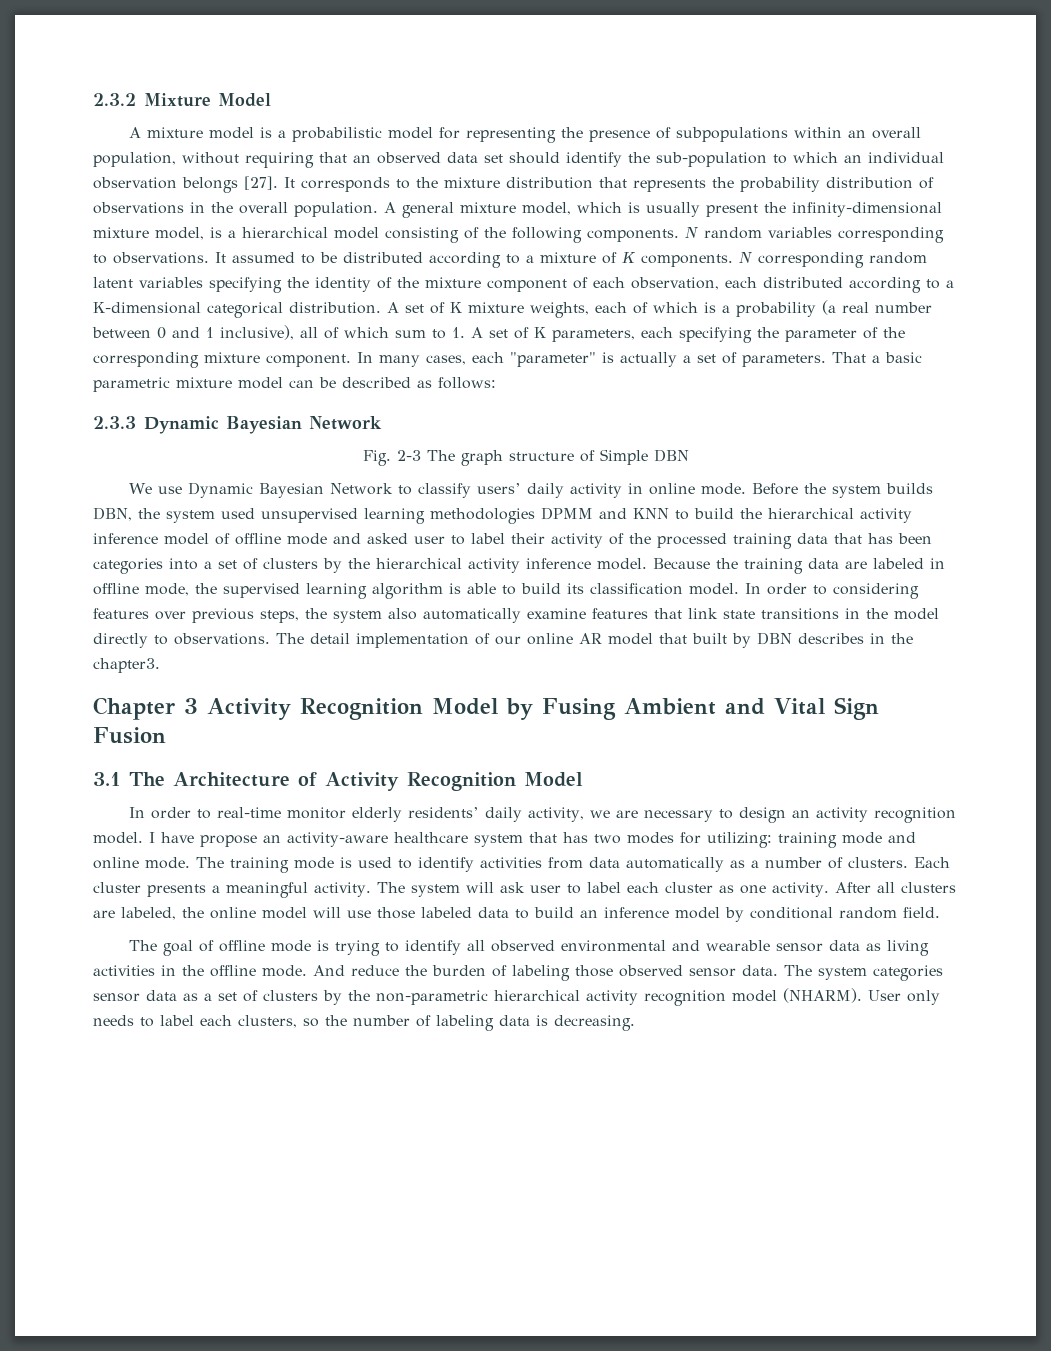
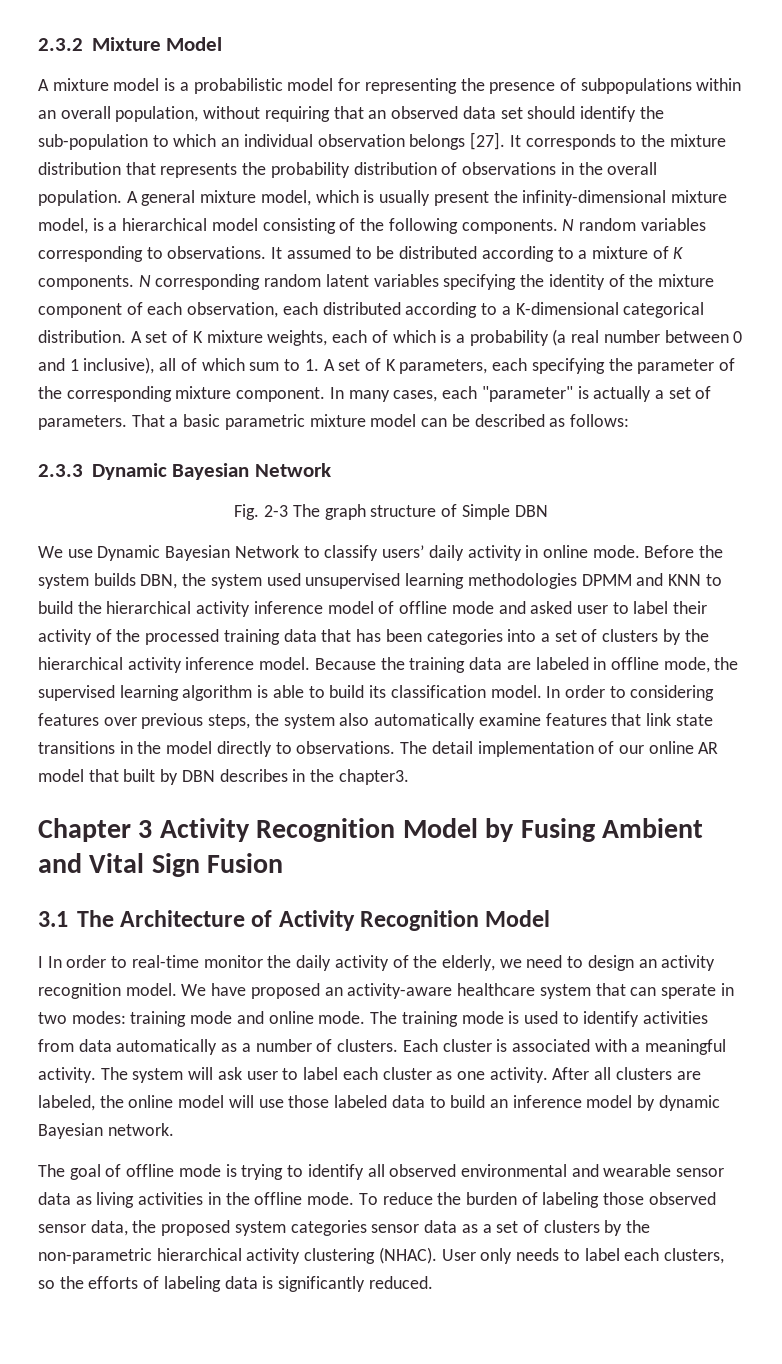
- In order to real-time monitor elderly residents’ daily activity, we are necessary to design an activity recognition model.
+ I In order to real-time monitor the daily activity of the elderly, we need to design an activity recognition model.
- I have propose an activity-aware healthcare system that has two modes for utilizing: training mode and online mode.
+ We have proposed an activity-aware healthcare system that can sperate in two modes: training mode and online mode.
- Each cluster presents a meaningful activity.
+ Each cluster is associated with a meaningful activity.
- After all clusters are labeled, the online model will use those labeled data to build an inference model by conditional random field.
+ After all clusters are labeled, the online model will use those labeled data to build an inference model by dynamic Bayesian network.
- And reduce the burden of labeling those observed sensor data. The system categories sensor data as a set of clusters by the non-parametric hierarchical activity recognition model (NHARM).
+ To reduce the burden of labeling those observed sensor data, the proposed system categories sensor data as a set of clusters by the non-parametric hierarchical activity clustering (NHAC).
- User only needs to label each clusters, so the number of labeling data is decreasing.
+ User only needs to label each clusters, so the efforts of labeling data is significantly reduced.

